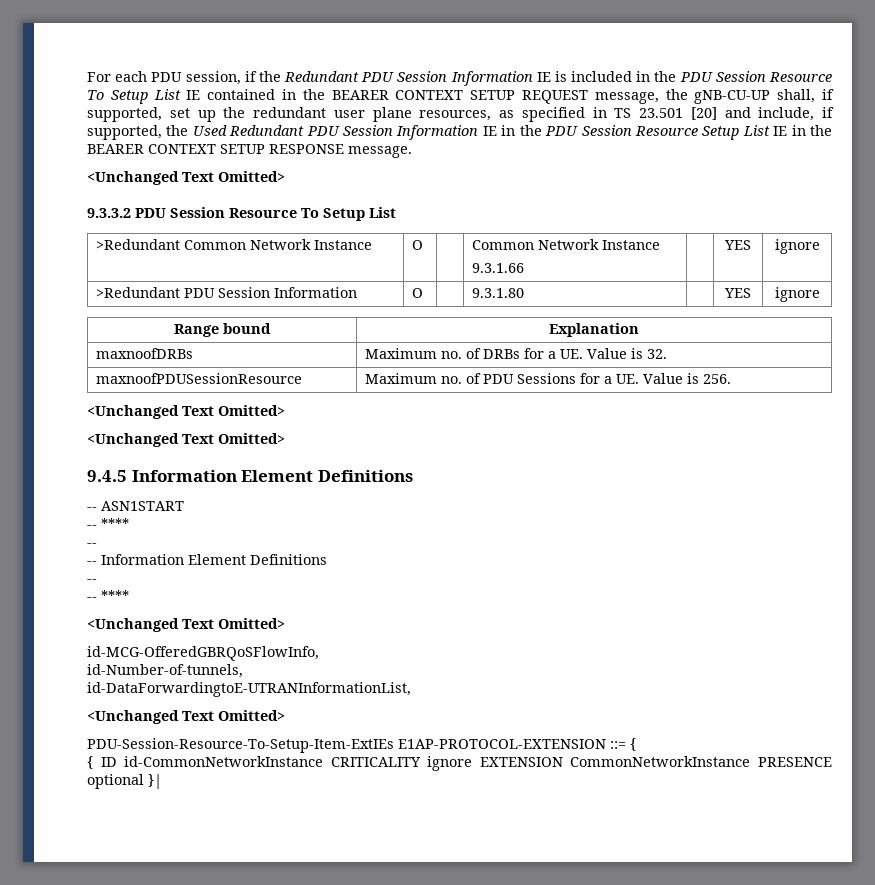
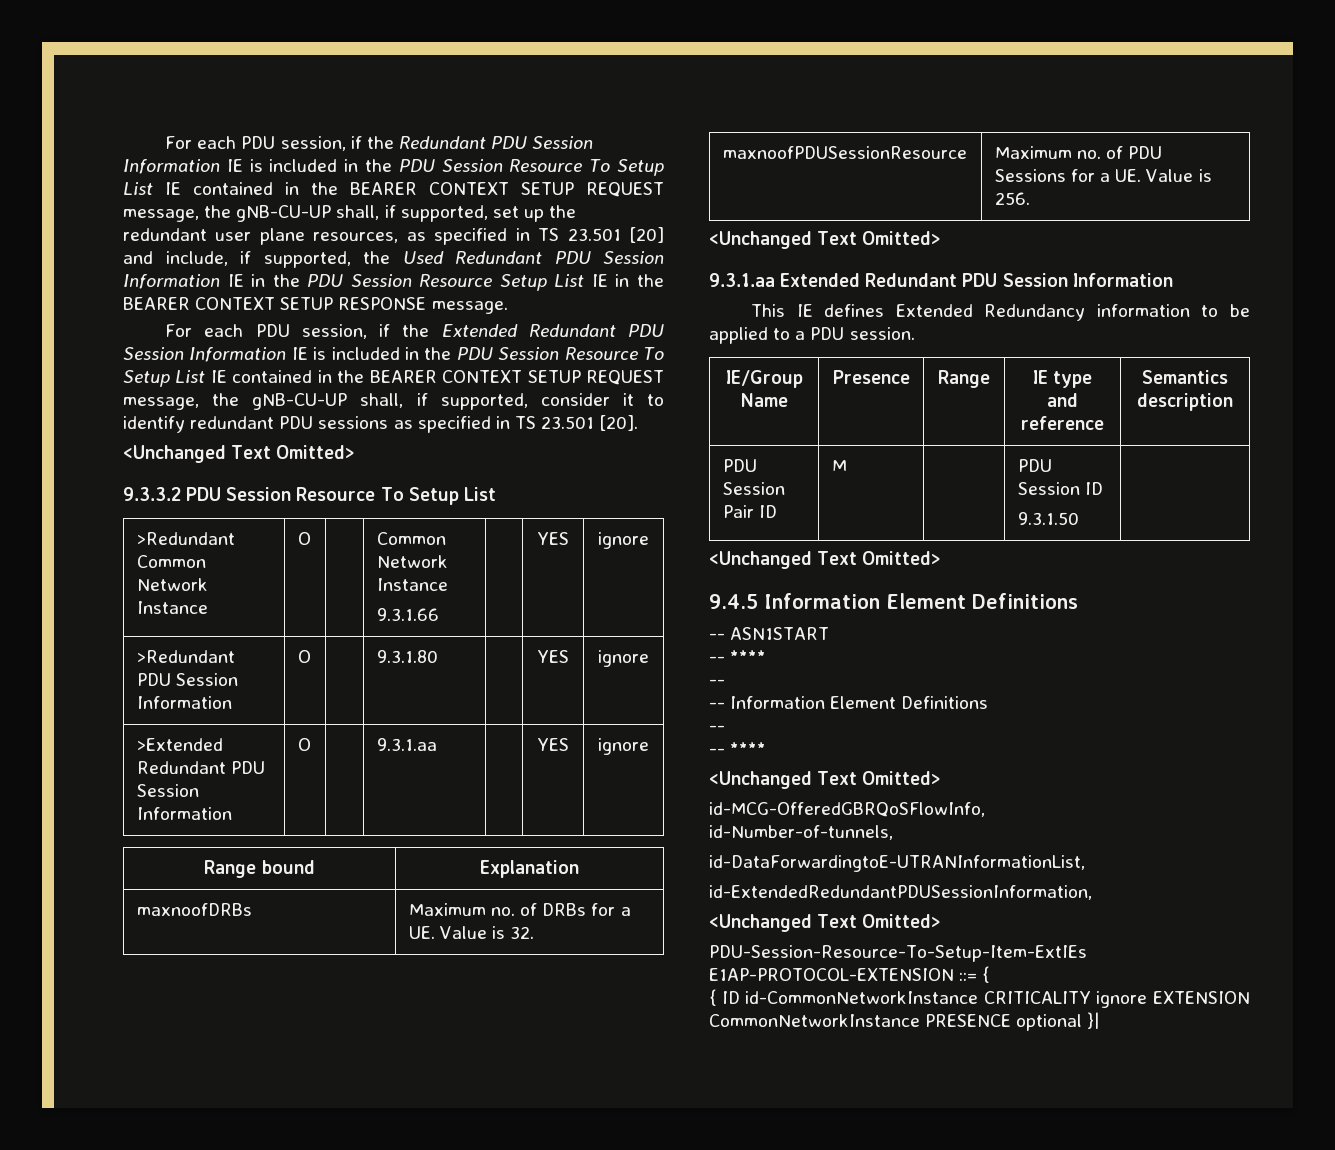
+ For each PDU session, if the Extended Redundant PDU Session Information IE is included in the PDU Session Resource To Setup List IE contained in the BEARER CONTEXT SETUP REQUEST message, the gNB-CU-UP shall, if supported, consider it to identify redundant PDU sessions as specified in TS 23.501 [20].
+ >Extended Redundant PDU Session Information | O | | 9.3.1.aa | | YES | ignore
+ 9.3.1.aa Extended Redundant PDU Session Information
+ This IE defines Extended Redundancy information to be applied to a PDU session.
+ IE/Group Name | Presence | Range | IE type and reference | Semantics description
+ PDU Session Pair ID | M | | PDU Session ID
+ 9.3.1.50 |
+ id-ExtendedRedundantPDUSessionInformation,

